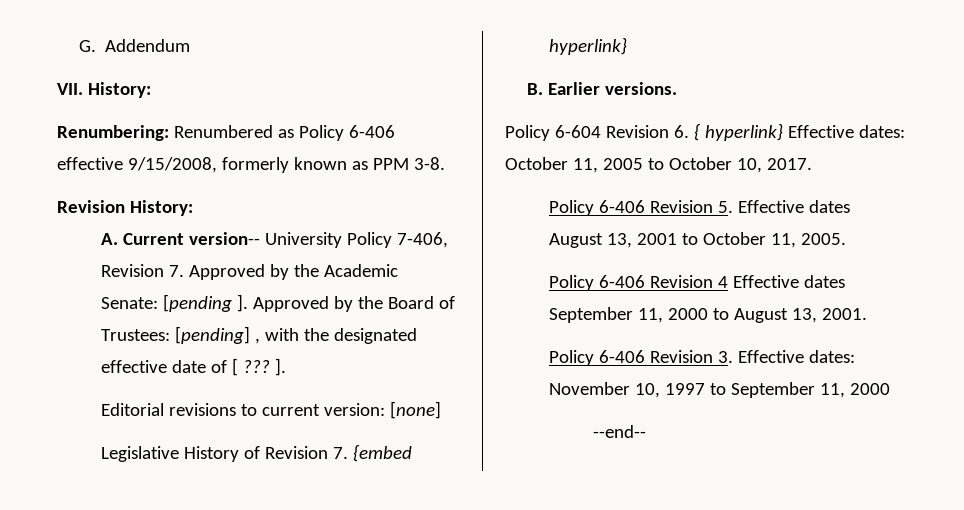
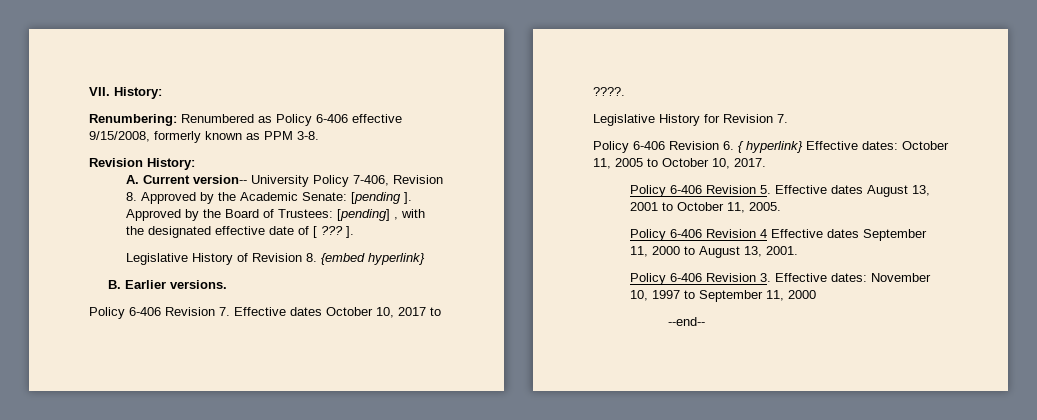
- G. Addendum
- A. Current version-- University Policy 7-406, Revision 7. Approved by the Academic Senate: [pending ].
+ A. Current version-- University Policy 7-406, Revision 8. Approved by the Academic Senate: [pending ].
- Editorial revisions to current version: [none]
- Legislative History of Revision 7. {embed hyperlink}
+ Legislative History of Revision 8. {embed hyperlink}
- Policy 6-604 Revision 6. { hyperlink} Effective dates: October 11, 2005 to October 10, 2017.
+ Policy 6-406 Revision 7. Effective dates October 10, 2017 to ????.
+ Legislative History for Revision 7.
+ Policy 6-406 Revision 6. { hyperlink} Effective dates: October 11, 2005 to October 10, 2017.

